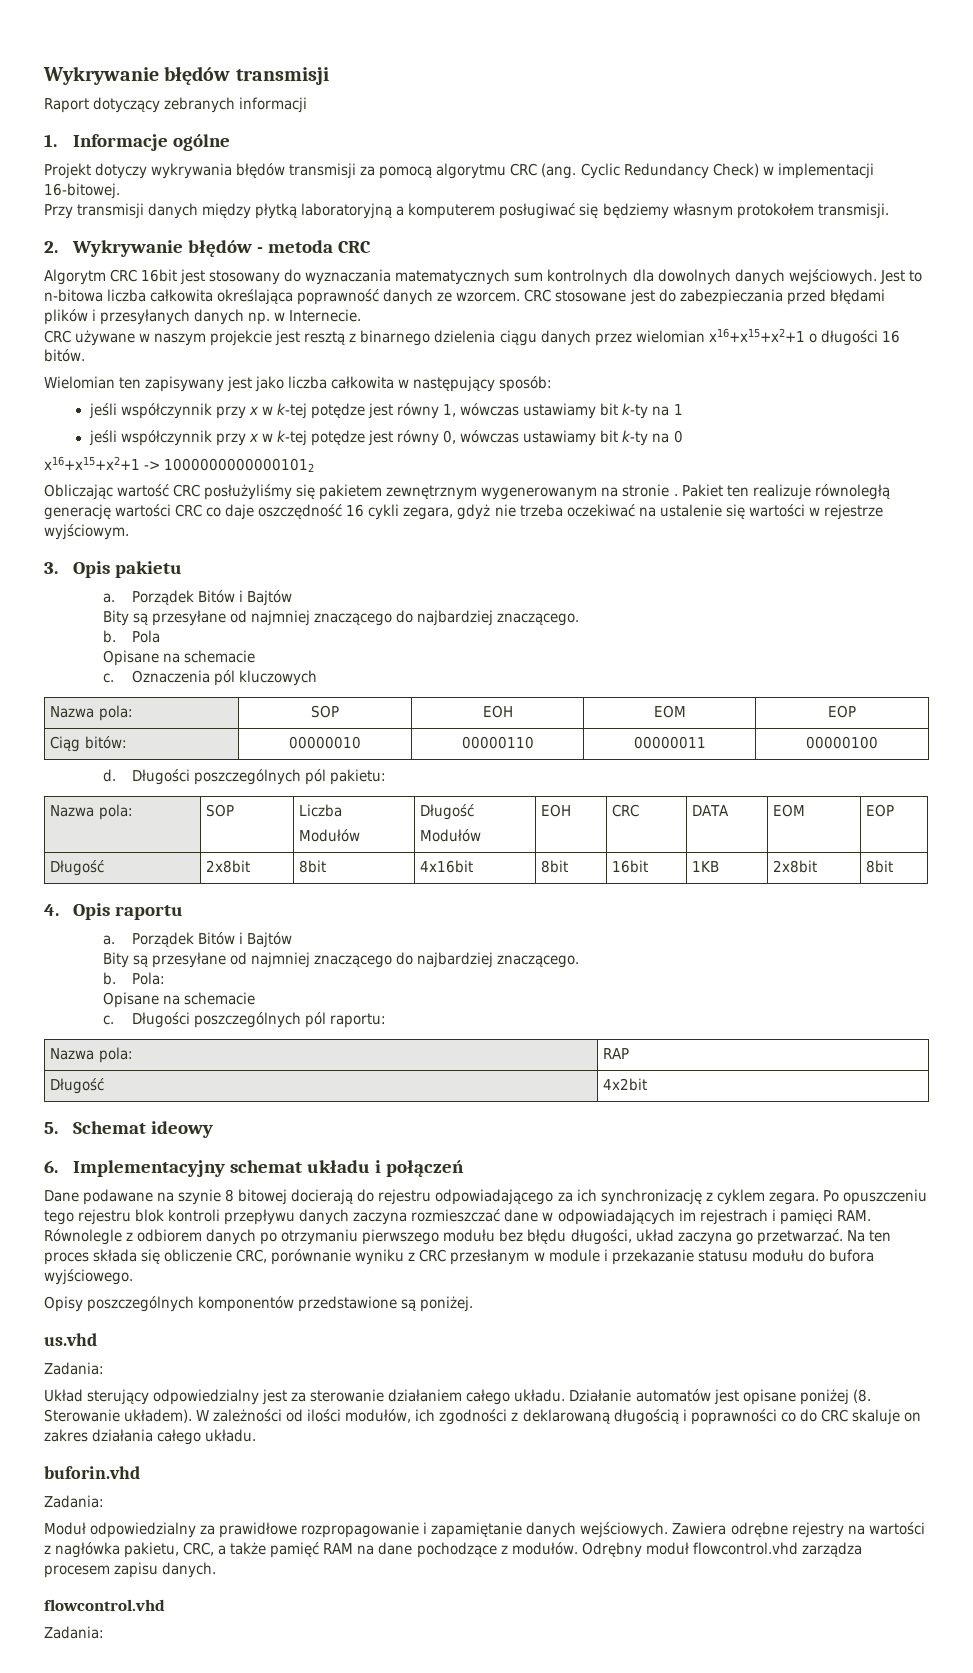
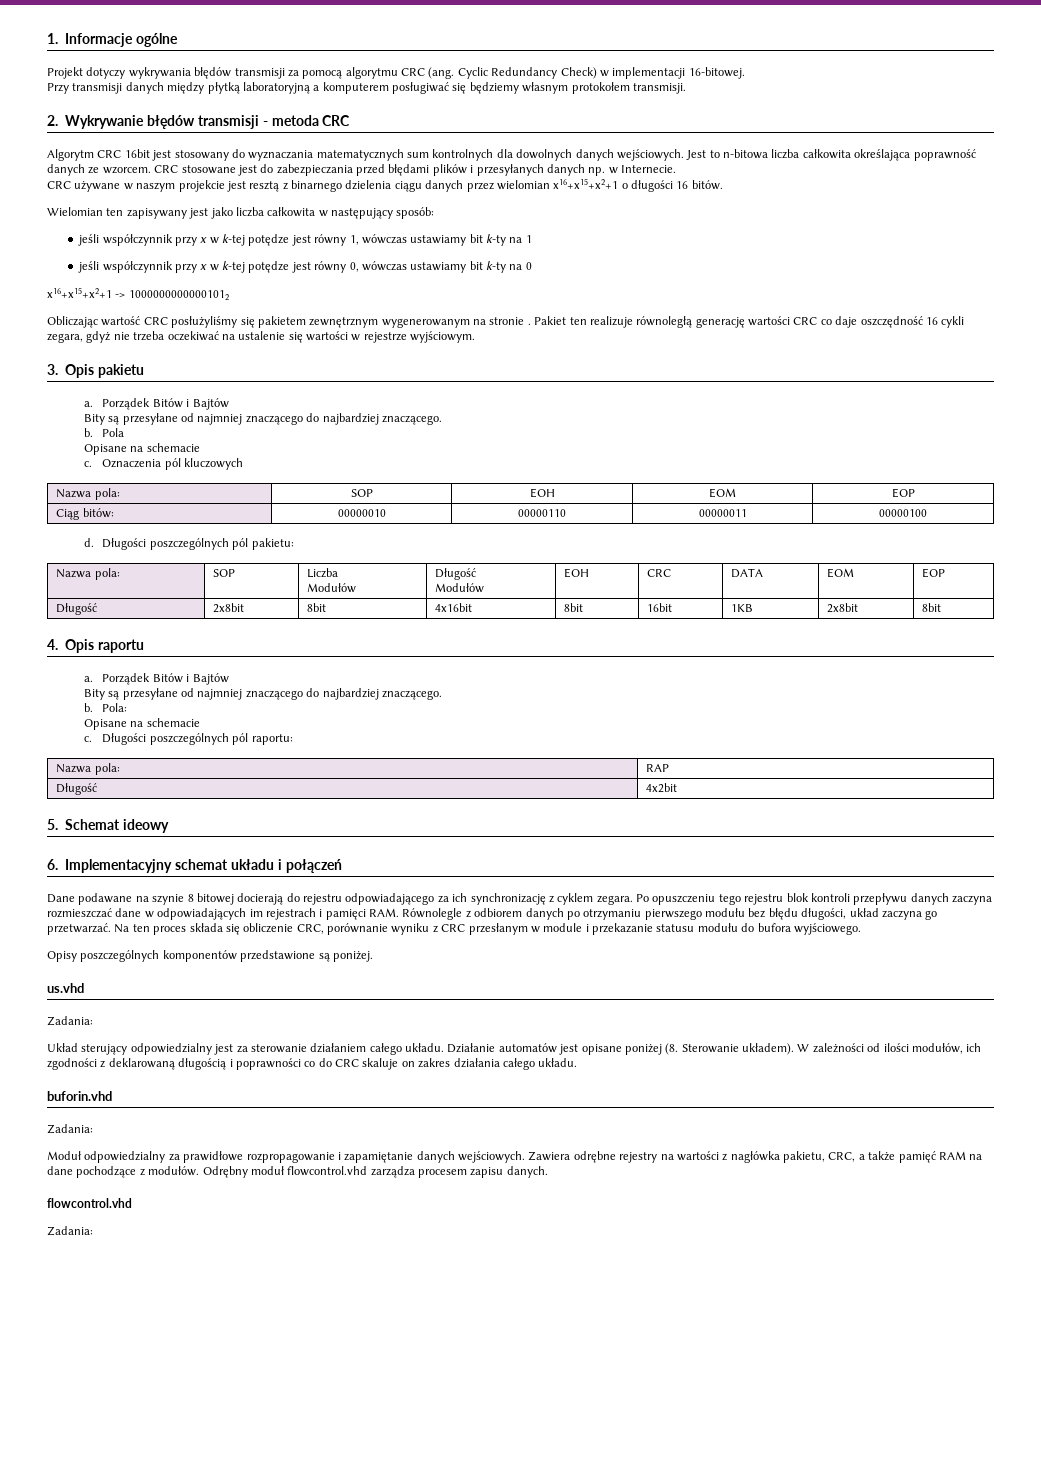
- Wykrywanie błędów transmisji
- Raport dotyczący zebranych informacji
- 2. Wykrywanie błędów - metoda CRC
+ 2. Wykrywanie błędów transmisji - metoda CRC

